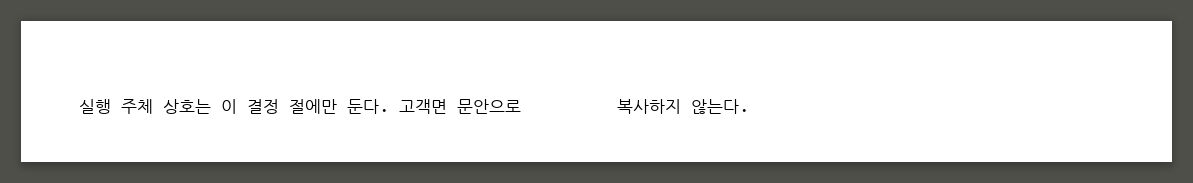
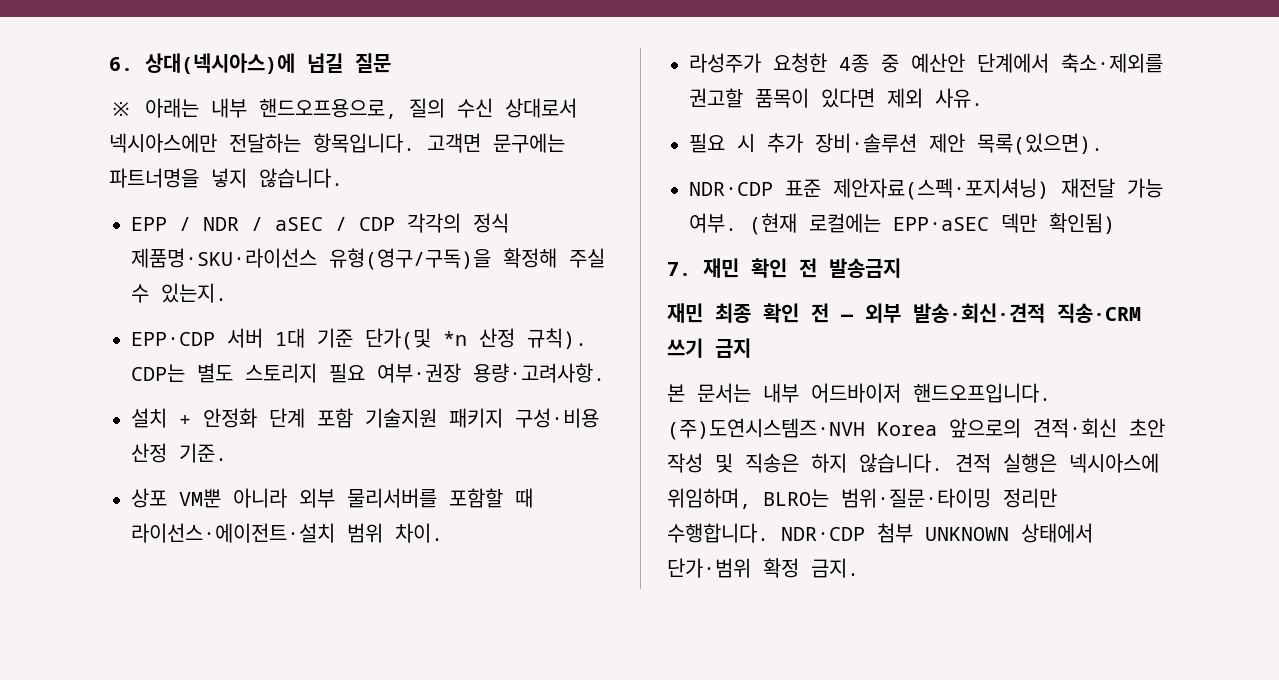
- 실행 주체 상호는 이 결정 절에만 둔다. 고객면 문안으로 복사하지 않는다.
+ 6. 상대(넥시아스)에 넘길 질문
+ ※ 아래는 내부 핸드오프용으로, 질의 수신 상대로서 넥시아스에만 전달하는 항목입니다. 고객면 문구에는 파트너명을 넣지 않습니다.
+ EPP / NDR / aSEC / CDP 각각의 정식 제품명·SKU·라이선스 유형(영구/구독)을 확정해 주실 수 있는지.
+ EPP·CDP 서버 1대 기준 단가(및 *n 산정 규칙). CDP는 별도 스토리지 필요 여부·권장 용량·고려사항.
+ 설치 + 안정화 단계 포함 기술지원 패키지 구성·비용 산정 기준.
+ 상포 VM뿐 아니라 외부 물리서버를 포함할 때 라이선스·에이전트·설치 범위 차이.
+ 라성주가 요청한 4종 중 예산안 단계에서 축소·제외를 권고할 품목이 있다면 제외 사유.
+ 필요 시 추가 장비·솔루션 제안 목록(있으면).
+ NDR·CDP 표준 제안자료(스펙·포지셔닝) 재전달 가능 여부. (현재 로컬에는 EPP·aSEC 덱만 확인됨)
+ 7. 재민 확인 전 발송금지
+ 재민 최종 확인 전 — 외부 발송·회신·견적 직송·CRM 쓰기 금지
+ 본 문서는 내부 어드바이저 핸드오프입니다. (주)도연시스템즈·NVH Korea 앞으로의 견적·회신 초안 작성 및 직송은 하지 않습니다. 견적 실행은 넥시아스에 위임하며, BLRO는 범위·질문·타이밍 정리만 수행합니다. NDR·CDP 첨부 UNKNOWN 상태에서 단가·범위 확정 금지.

